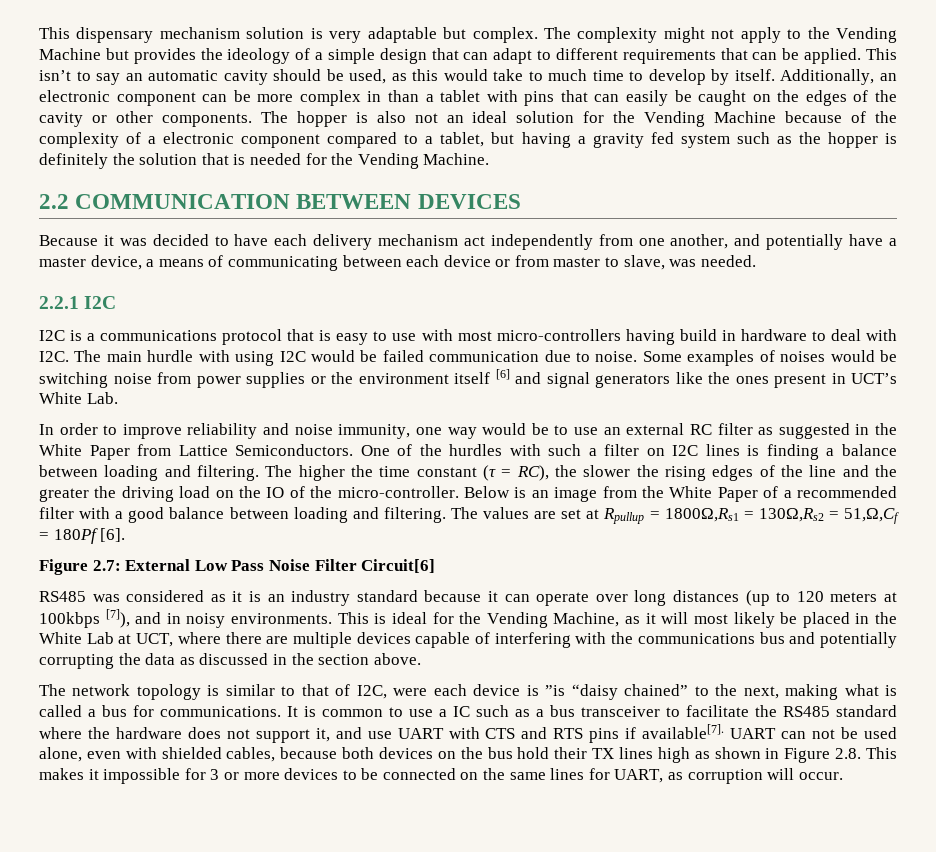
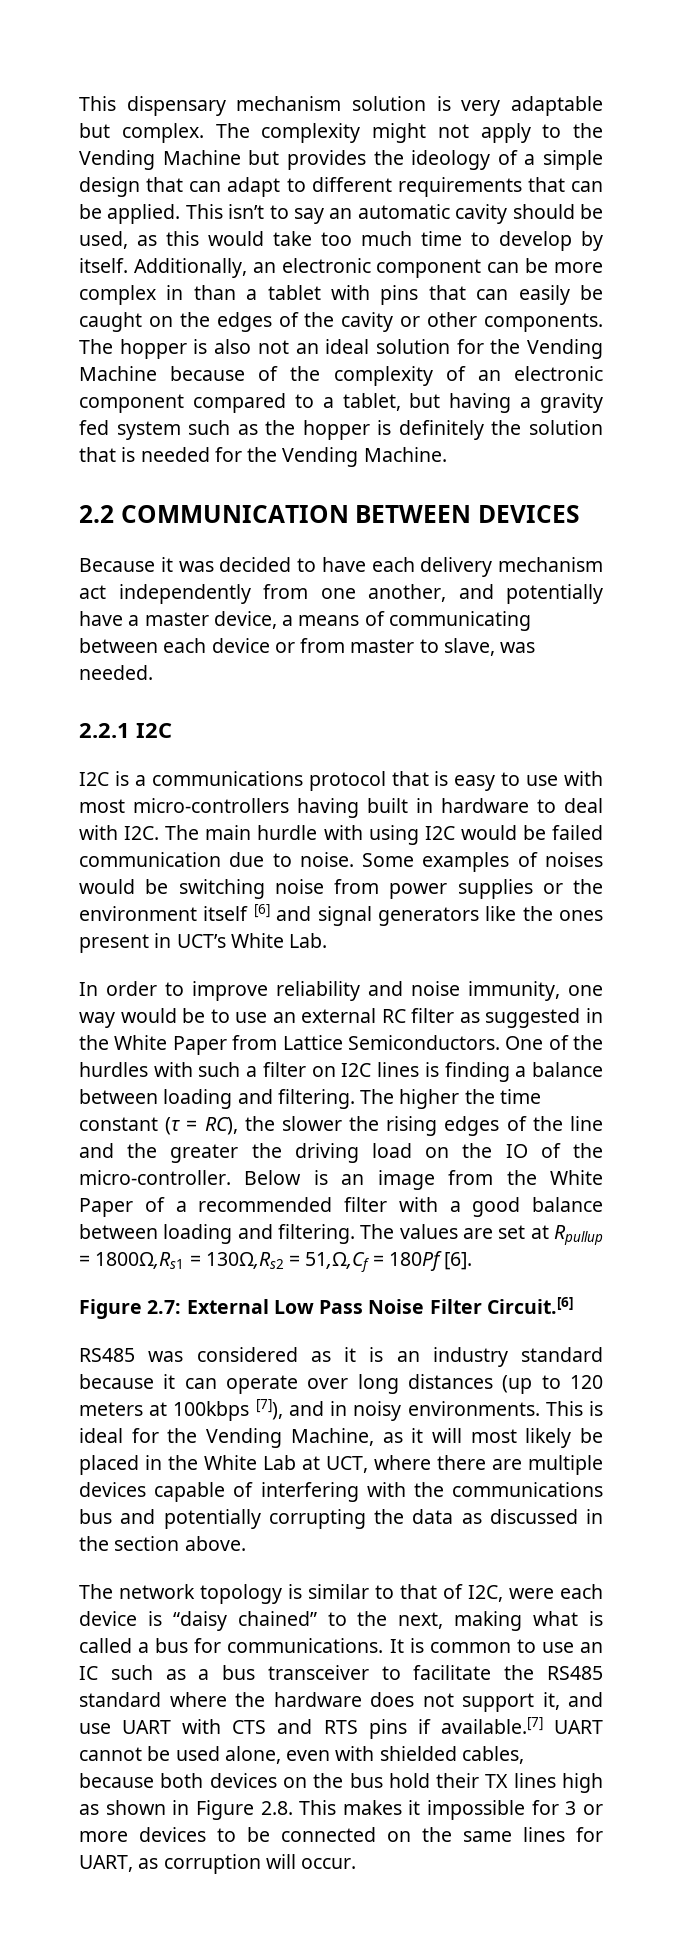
- This isn’t to say an automatic cavity should be used, as this would take to much time to develop by itself.
+ This isn’t to say an automatic cavity should be used, as this would take too much time to develop by itself.
- The hopper is also not an ideal solution for the Vending Machine because of the complexity of a electronic component compared to a tablet, but having a gravity fed system such as the hopper is definitely the solution that is needed for the Vending Machine.
+ The hopper is also not an ideal solution for the Vending Machine because of the complexity of an electronic component compared to a tablet, but having a gravity fed system such as the hopper is definitely the solution that is needed for the Vending Machine.
- I2C is a communications protocol that is easy to use with most micro-controllers having build in hardware to deal with I2C. The main hurdle with using I2C would be failed communication due to noise.
+ I2C is a communications protocol that is easy to use with most micro-controllers having built in hardware to deal with I2C. The main hurdle with using I2C would be failed communication due to noise.
- Figure 2.7: External Low Pass Noise Filter Circuit[6]
+ Figure 2.7: External Low Pass Noise Filter Circuit.[6]
- The network topology is similar to that of I2C, were each device is ”is “daisy chained” to the next, making what is called a bus for communications.
+ The network topology is similar to that of I2C, were each device is “daisy chained” to the next, making what is called a bus for communications.
- It is common to use a IC such as a bus transceiver to facilitate the RS485 standard where the hardware does not support it, and use UART with CTS and RTS pins if available[7]. UART can not be used alone, even with shielded cables, because both devices on the bus hold their TX lines high as shown in Figure 2.8. This makes it impossible for 3 or more devices to be connected on the same lines for UART, as corruption will occur.
+ It is common to use an IC such as a bus transceiver to facilitate the RS485 standard where the hardware does not support it, and use UART with CTS and RTS pins if available.[7] UART cannot be used alone, even with shielded cables, because both devices on the bus hold their TX lines high as shown in Figure 2.8. This makes it impossible for 3 or more devices to be connected on the same lines for UART, as corruption will occur.

